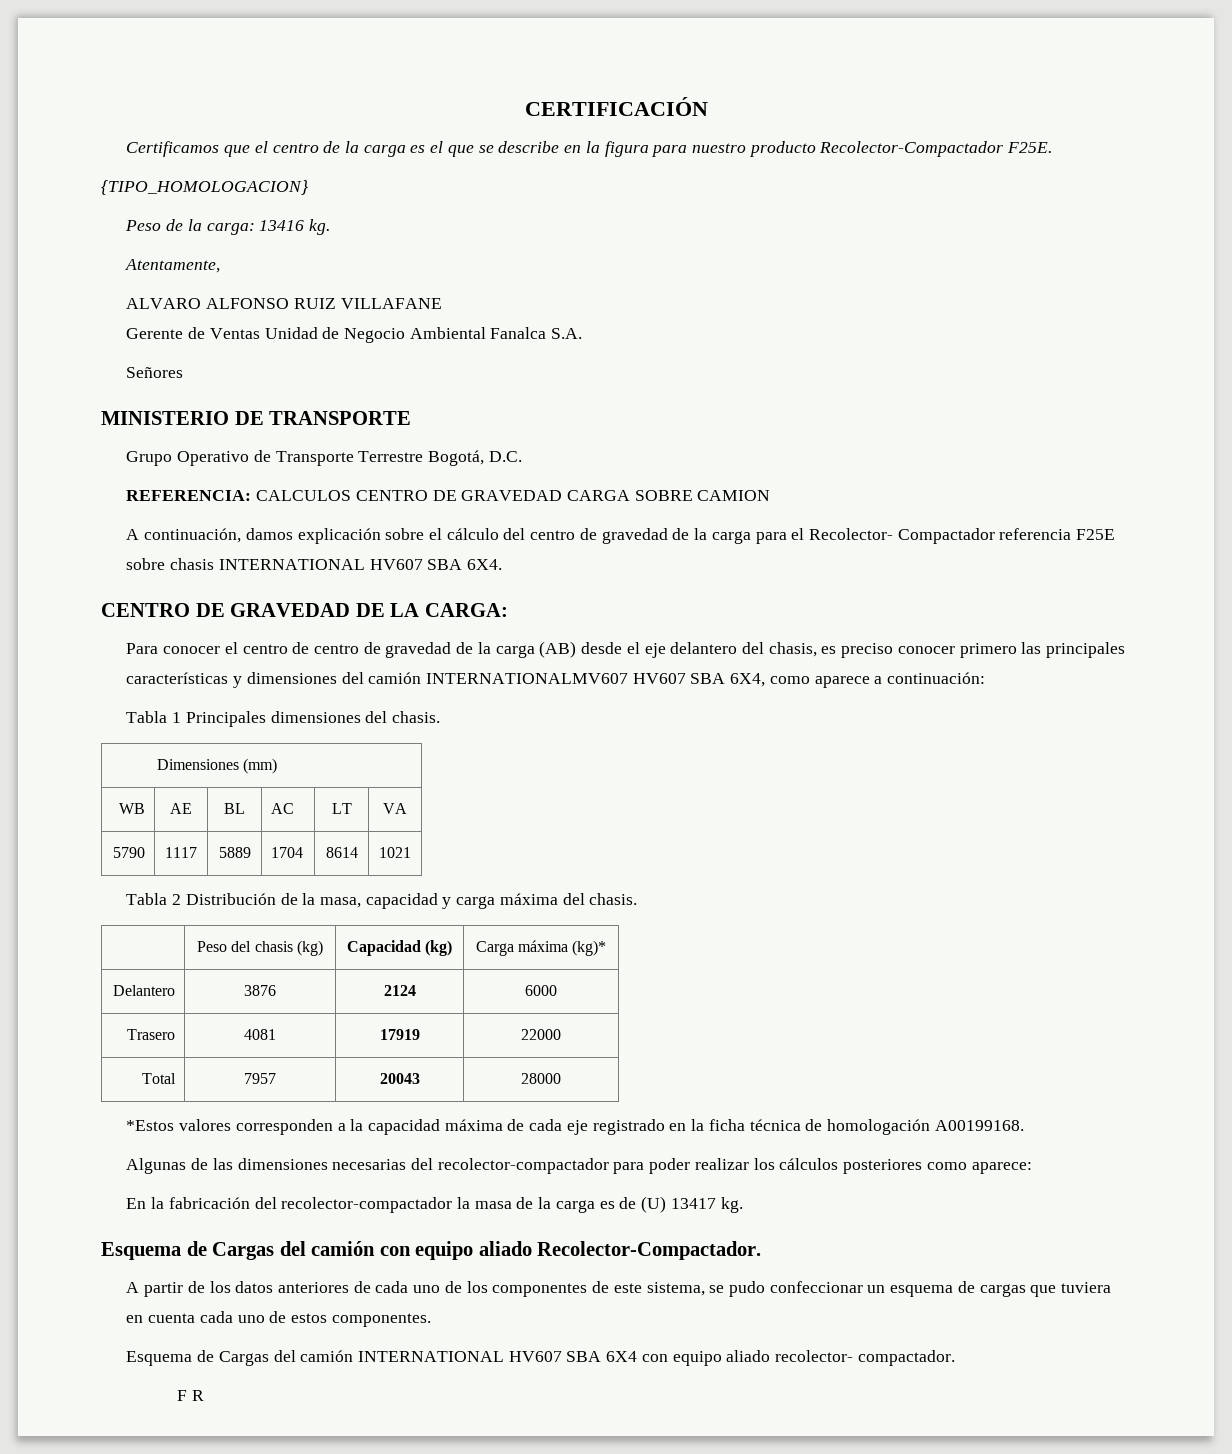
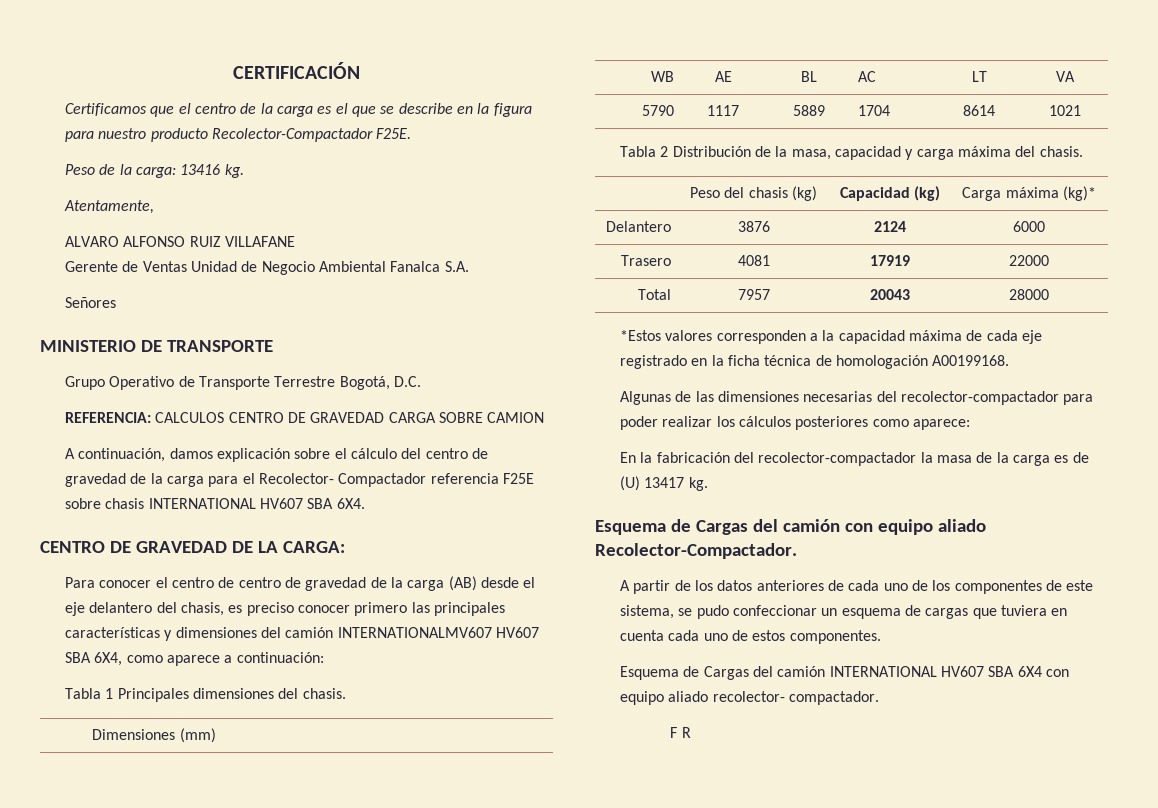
- {TIPO_HOMOLOGACION}

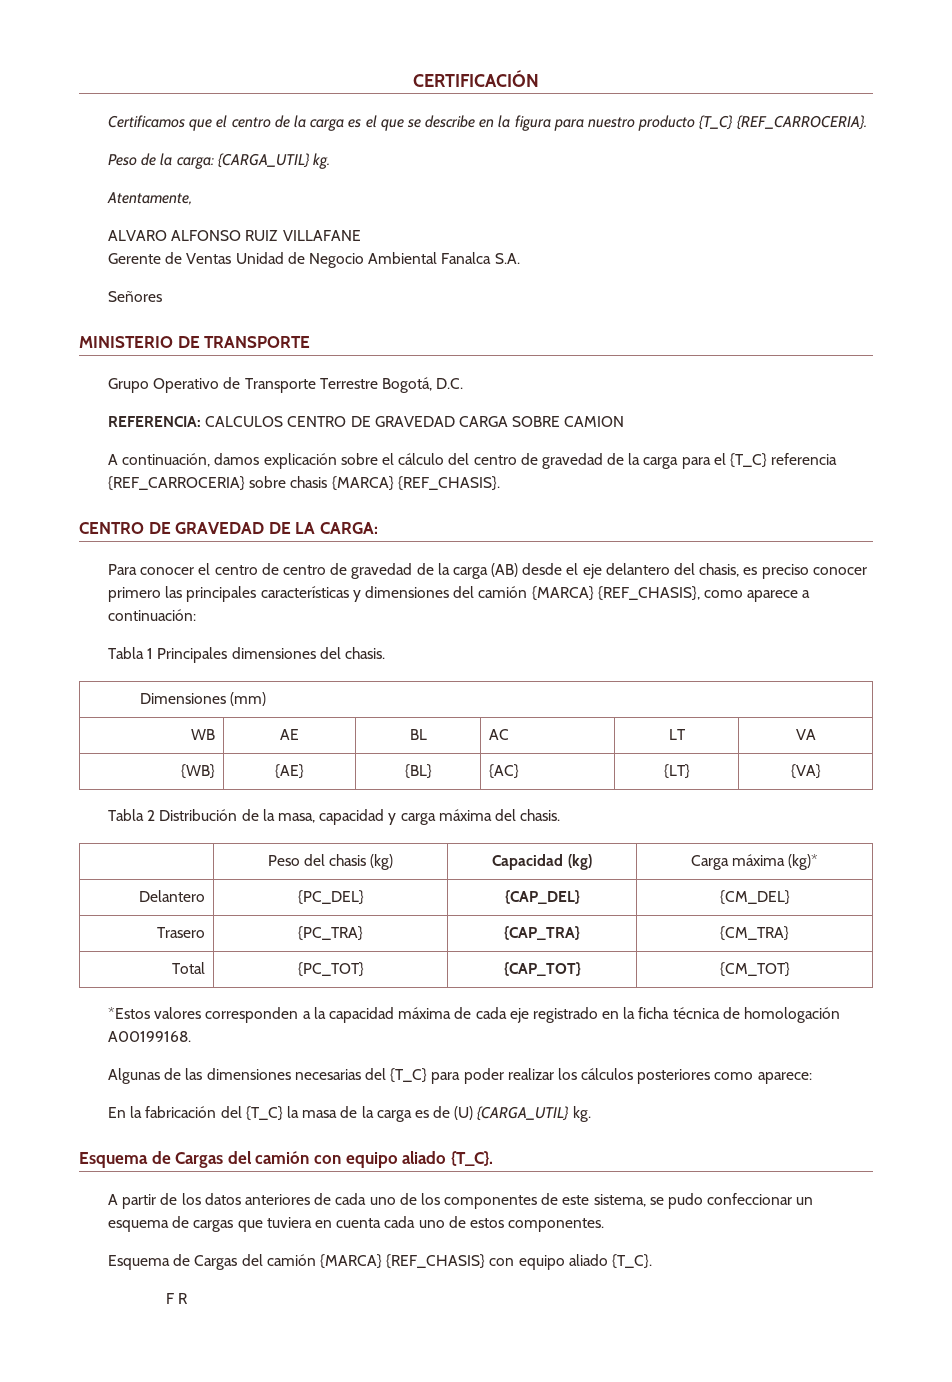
- Certificamos que el centro de la carga es el que se describe en la figura para nuestro producto Recolector-Compactador F25E.
+ Certificamos que el centro de la carga es el que se describe en la figura para nuestro producto {T_C} {REF_CARROCERIA}.
- Peso de la carga: 13416 kg.
+ Peso de la carga: {CARGA_UTIL} kg.
- A continuación, damos explicación sobre el cálculo del centro de gravedad de la carga para el Recolector- Compactador referencia F25E sobre chasis INTERNATIONAL HV607 SBA 6X4.
+ A continuación, damos explicación sobre el cálculo del centro de gravedad de la carga para el {T_C} referencia {REF_CARROCERIA} sobre chasis {MARCA} {REF_CHASIS}.
- Para conocer el centro de centro de gravedad de la carga (AB) desde el eje delantero del chasis, es preciso conocer primero las principales características y dimensiones del camión INTERNATIONALMV607 HV607 SBA 6X4, como aparece a continuación:
+ Para conocer el centro de centro de gravedad de la carga (AB) desde el eje delantero del chasis, es preciso conocer primero las principales características y dimensiones del camión {MARCA} {REF_CHASIS}, como aparece a continuación:
- 5790 | 1117 | 5889 | 1704 | 8614 | 1021
+ {WB} | {AE} | {BL} | {AC} | {LT} | {VA}
- Delantero | 3876 | 2124 | 6000
- Trasero | 4081 | 17919 | 22000
- Total | 7957 | 20043 | 28000
+ Delantero | {PC_DEL} | {CAP_DEL} | {CM_DEL}
+ Trasero | {PC_TRA} | {CAP_TRA} | {CM_TRA}
+ Total | {PC_TOT} | {CAP_TOT} | {CM_TOT}
- Algunas de las dimensiones necesarias del recolector-compactador para poder realizar los cálculos posteriores como aparece:
+ Algunas de las dimensiones necesarias del {T_C} para poder realizar los cálculos posteriores como aparece:
- En la fabricación del recolector-compactador la masa de la carga es de (U) 13417 kg.
+ En la fabricación del {T_C} la masa de la carga es de (U) {CARGA_UTIL} kg.
- Esquema de Cargas del camión con equipo aliado Recolector-Compactador.
+ Esquema de Cargas del camión con equipo aliado {T_C}.
- Esquema de Cargas del camión INTERNATIONAL HV607 SBA 6X4 con equipo aliado recolector- compactador.
+ Esquema de Cargas del camión {MARCA} {REF_CHASIS} con equipo aliado {T_C}.

